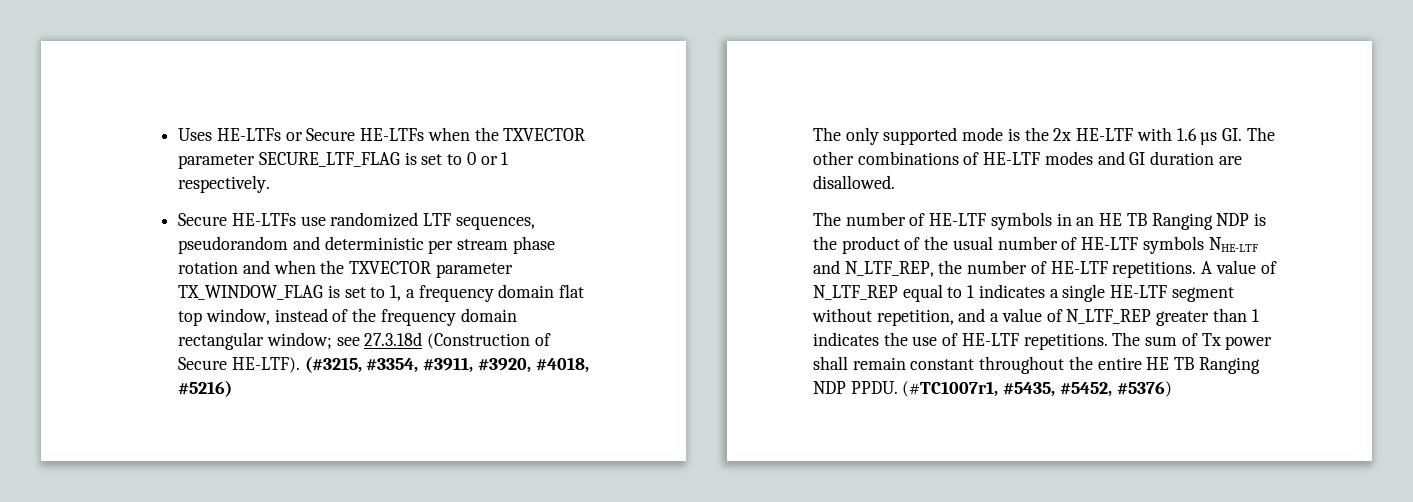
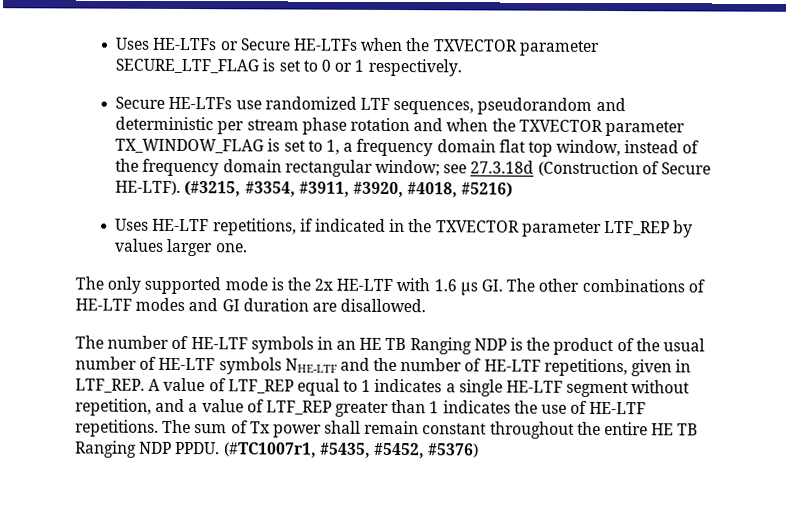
+ Uses HE-LTF repetitions, if indicated in the TXVECTOR parameter LTF_REP by values larger one.
- The number of HE-LTF symbols in an HE TB Ranging NDP is the product of the usual number of HE-LTF symbols NHE-LTF and N_LTF_REP, the number of HE-LTF repetitions.
+ The number of HE-LTF symbols in an HE TB Ranging NDP is the product of the usual number of HE-LTF symbols NHE-LTF and the number of HE-LTF repetitions, given in LTF_REP.
- A value of N_LTF_REP equal to 1 indicates a single HE-LTF segment without repetition, and a value of N_LTF_REP greater than 1 indicates the use of HE-LTF repetitions.
+ A value of LTF_REP equal to 1 indicates a single HE-LTF segment without repetition, and a value of LTF_REP greater than 1 indicates the use of HE-LTF repetitions.

